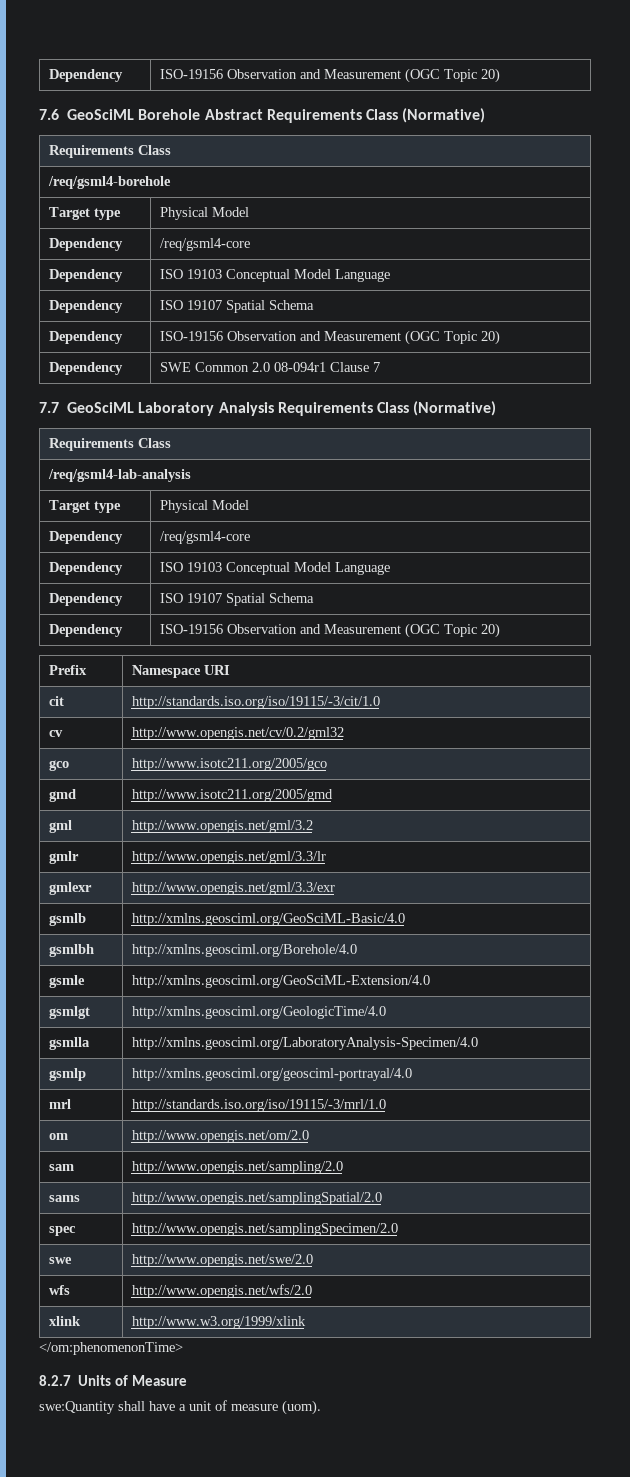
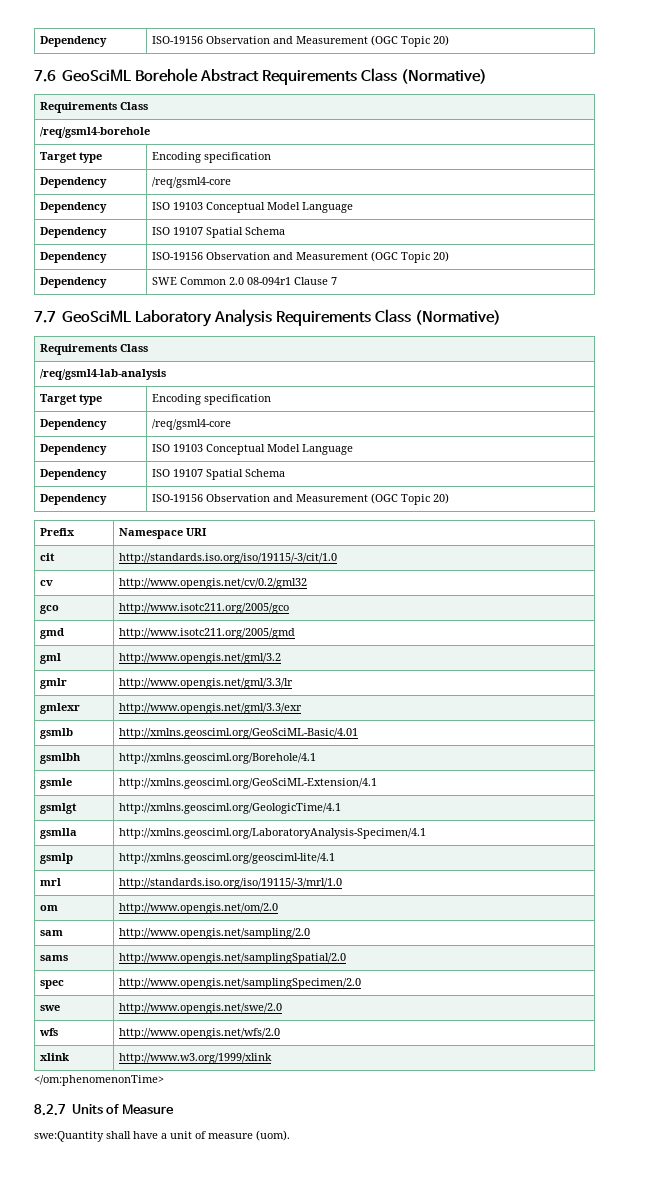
  /req/gsml4-borehole
- Target type | Physical Model
+ Target type | Encoding specification
  /req/gsml4-lab-analysis
- Target type | Physical Model
+ Target type | Encoding specification
- gsmlb | http://xmlns.geosciml.org/GeoSciML-Basic/4.0
+ gsmlb | http://xmlns.geosciml.org/GeoSciML-Basic/4.01
- gsmlbh | http://xmlns.geosciml.org/Borehole/4.0
+ gsmlbh | http://xmlns.geosciml.org/Borehole/4.1
- gsmle | http://xmlns.geosciml.org/GeoSciML-Extension/4.0
+ gsmle | http://xmlns.geosciml.org/GeoSciML-Extension/4.1
- gsmlgt | http://xmlns.geosciml.org/GeologicTime/4.0
+ gsmlgt | http://xmlns.geosciml.org/GeologicTime/4.1
- gsmlla | http://xmlns.geosciml.org/LaboratoryAnalysis-Specimen/4.0
+ gsmlla | http://xmlns.geosciml.org/LaboratoryAnalysis-Specimen/4.1
- gsmlp | http://xmlns.geosciml.org/geosciml-portrayal/4.0
+ gsmlp | http://xmlns.geosciml.org/geosciml-lite/4.1

